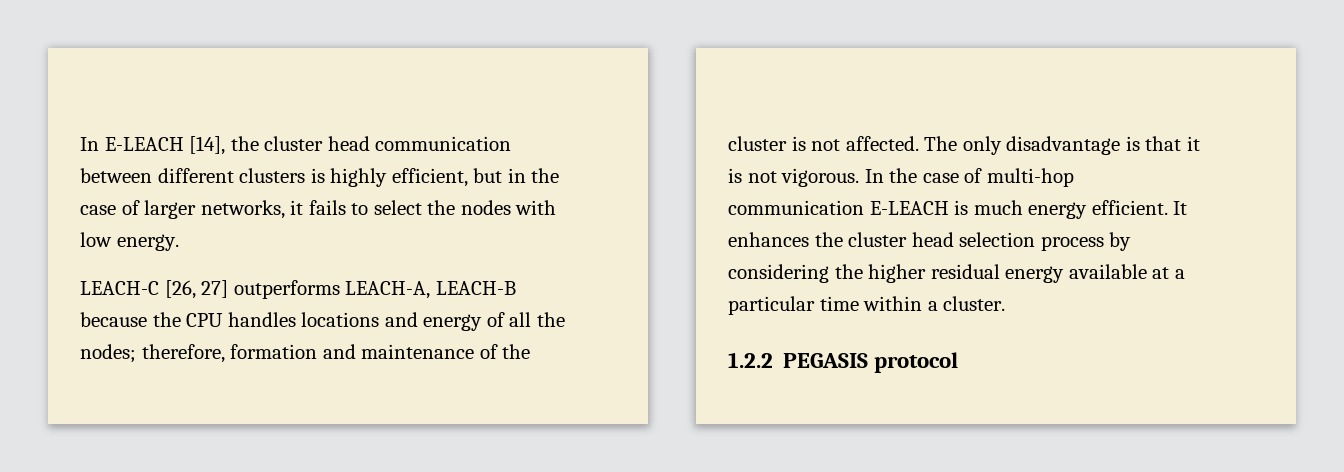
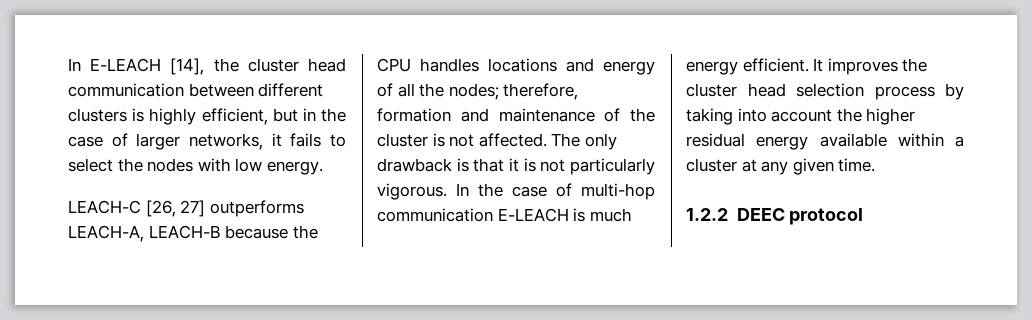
- The only disadvantage is that it is not vigorous.
+ The only drawback is that it is not particularly vigorous.
- It enhances the cluster head selection process by considering the higher residual energy available at a particular time within a cluster.
+ It improves the cluster head selection process by taking into account the higher residual energy available within a cluster at any given time.
- 1.2.2 PEGASIS protocol
+ 1.2.2 DEEC protocol

